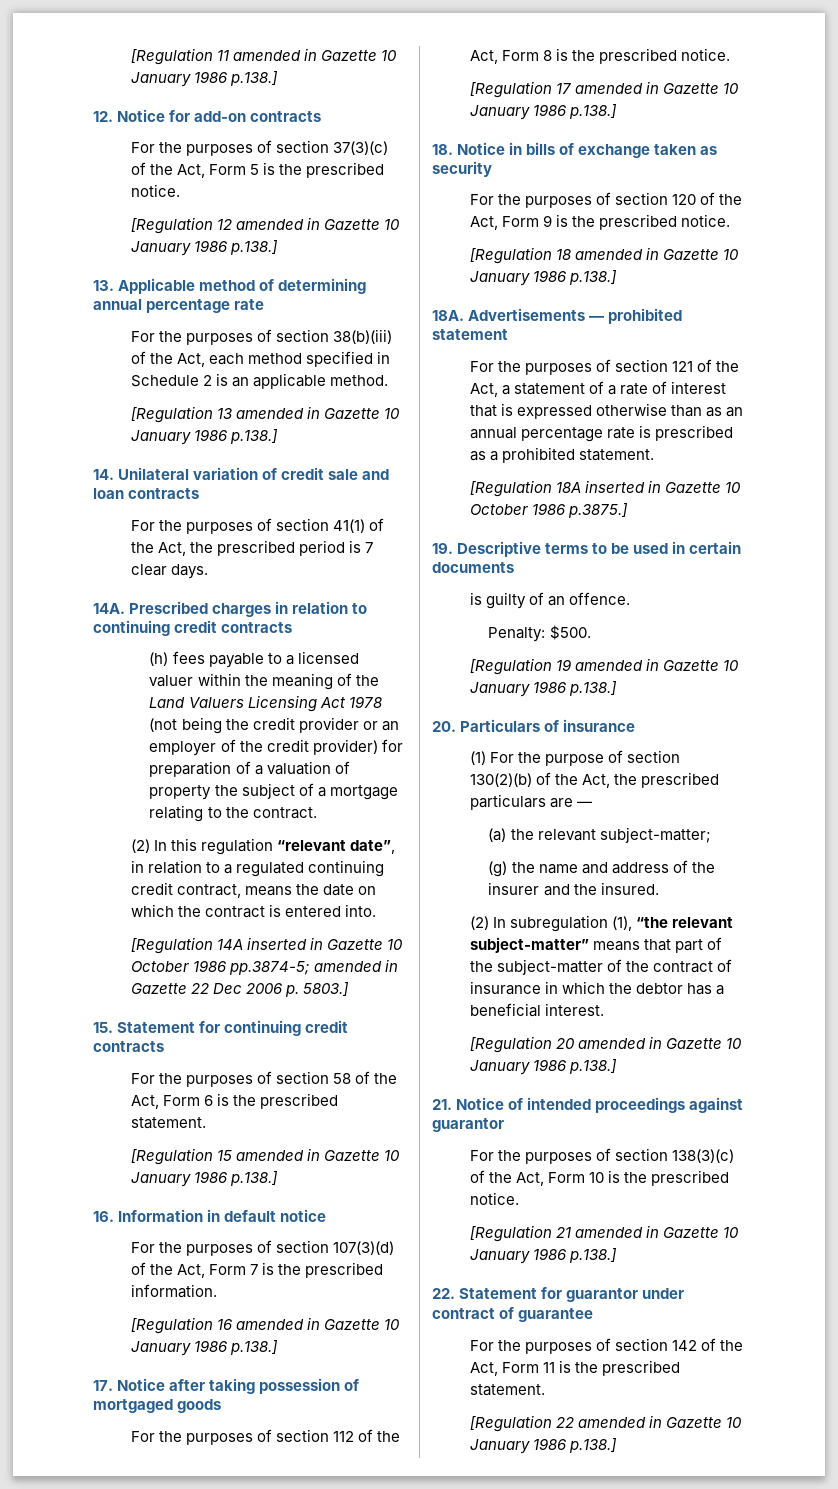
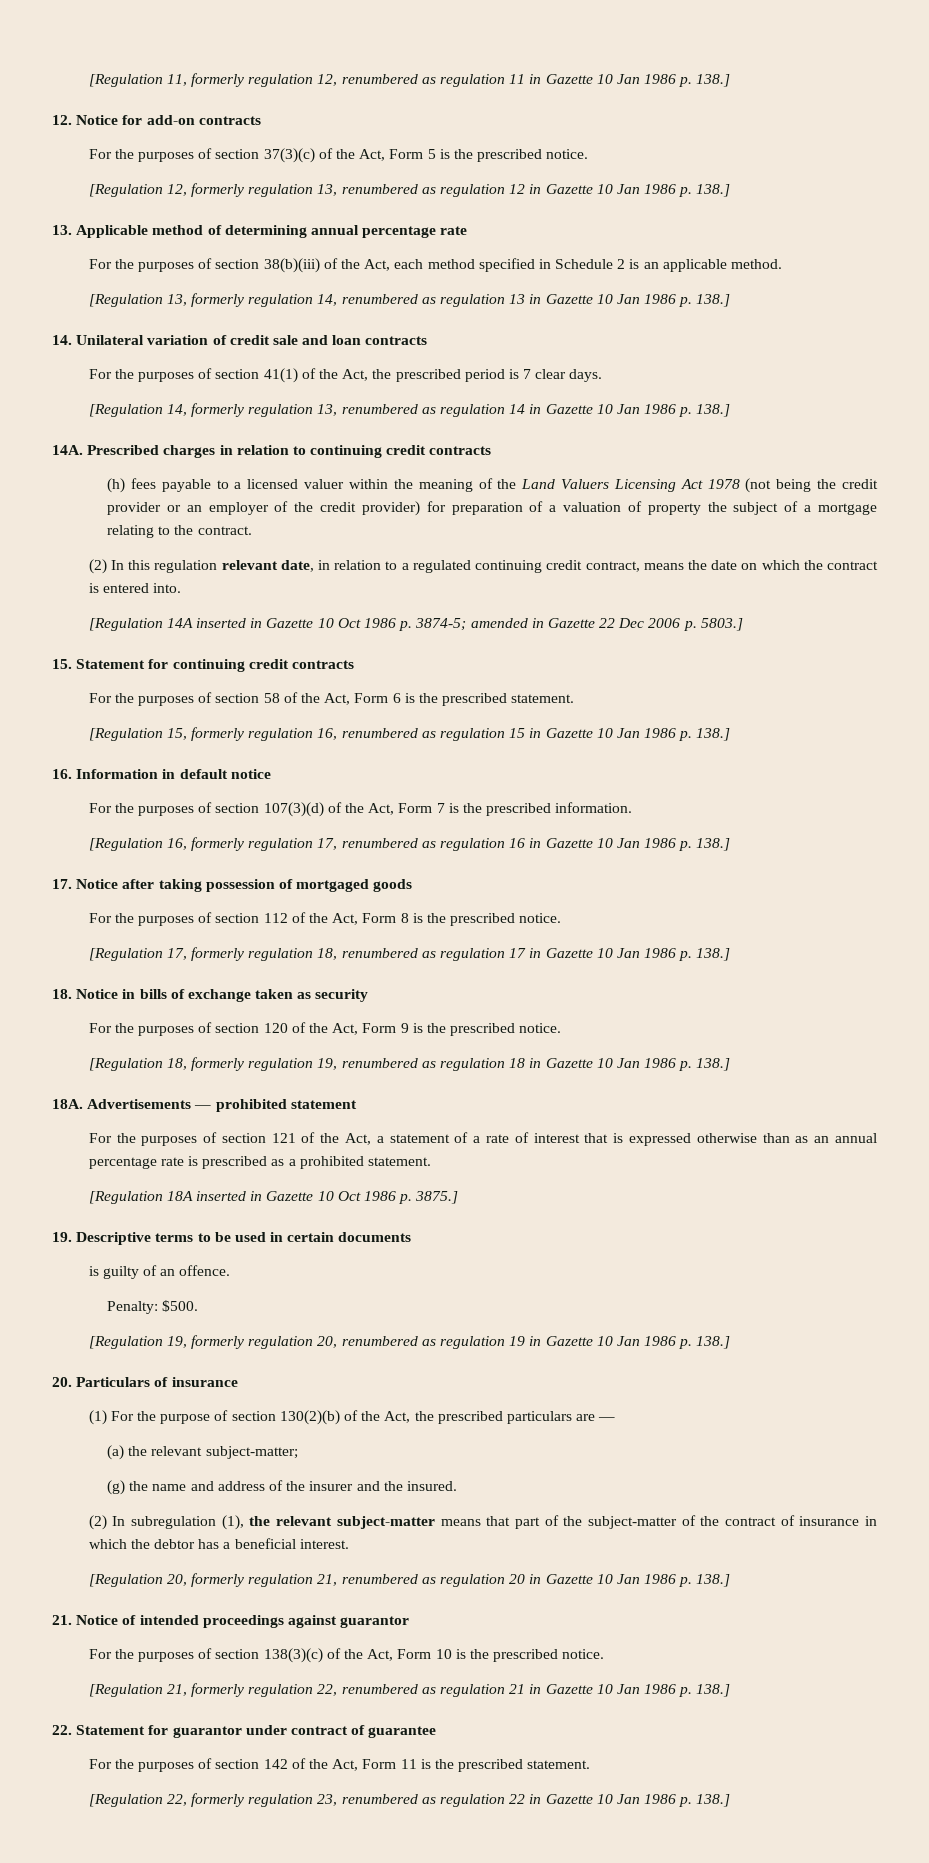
- [Regulation 11 amended in Gazette 10 January 1986 p.138.]
+ [Regulation 11, formerly regulation 12, renumbered as regulation 11 in Gazette 10 Jan 1986 p. 138.]
- [Regulation 12 amended in Gazette 10 January 1986 p.138.]
+ [Regulation 12, formerly regulation 13, renumbered as regulation 12 in Gazette 10 Jan 1986 p. 138.]
- [Regulation 13 amended in Gazette 10 January 1986 p.138.]
+ [Regulation 13, formerly regulation 14, renumbered as regulation 13 in Gazette 10 Jan 1986 p. 138.]
+ [Regulation 14, formerly regulation 13, renumbered as regulation 14 in Gazette 10 Jan 1986 p. 138.]
- (2) In this regulation “relevant date”, in relation to a regulated continuing credit contract, means the date on which the contract is entered into.
+ (2) In this regulation relevant date, in relation to a regulated continuing credit contract, means the date on which the contract is entered into.
- [Regulation 14A inserted in Gazette 10 October 1986 pp.3874-5; amended in Gazette 22 Dec 2006 p. 5803.]
+ [Regulation 14A inserted in Gazette 10 Oct 1986 p. 3874-5; amended in Gazette 22 Dec 2006 p. 5803.]
- [Regulation 15 amended in Gazette 10 January 1986 p.138.]
+ [Regulation 15, formerly regulation 16, renumbered as regulation 15 in Gazette 10 Jan 1986 p. 138.]
- [Regulation 16 amended in Gazette 10 January 1986 p.138.]
+ [Regulation 16, formerly regulation 17, renumbered as regulation 16 in Gazette 10 Jan 1986 p. 138.]
- [Regulation 17 amended in Gazette 10 January 1986 p.138.]
+ [Regulation 17, formerly regulation 18, renumbered as regulation 17 in Gazette 10 Jan 1986 p. 138.]
- [Regulation 18 amended in Gazette 10 January 1986 p.138.]
+ [Regulation 18, formerly regulation 19, renumbered as regulation 18 in Gazette 10 Jan 1986 p. 138.]
- [Regulation 18A inserted in Gazette 10 October 1986 p.3875.]
+ [Regulation 18A inserted in Gazette 10 Oct 1986 p. 3875.]
- [Regulation 19 amended in Gazette 10 January 1986 p.138.]
+ [Regulation 19, formerly regulation 20, renumbered as regulation 19 in Gazette 10 Jan 1986 p. 138.]
- (2) In subregulation (1), “the relevant subject-matter” means that part of the subject-matter of the contract of insurance in which the debtor has a beneficial interest.
+ (2) In subregulation (1), the relevant subject-matter means that part of the subject-matter of the contract of insurance in which the debtor has a beneficial interest.
- [Regulation 20 amended in Gazette 10 January 1986 p.138.]
+ [Regulation 20, formerly regulation 21, renumbered as regulation 20 in Gazette 10 Jan 1986 p. 138.]
- [Regulation 21 amended in Gazette 10 January 1986 p.138.]
+ [Regulation 21, formerly regulation 22, renumbered as regulation 21 in Gazette 10 Jan 1986 p. 138.]
- [Regulation 22 amended in Gazette 10 January 1986 p.138.]
+ [Regulation 22, formerly regulation 23, renumbered as regulation 22 in Gazette 10 Jan 1986 p. 138.]

